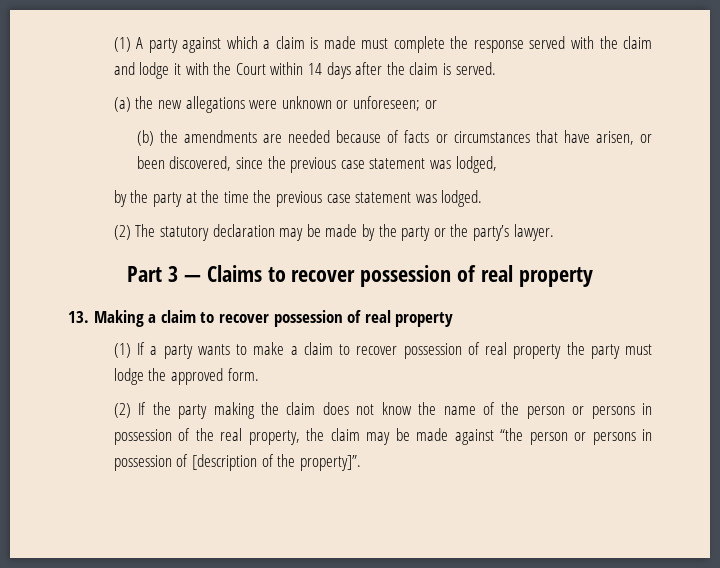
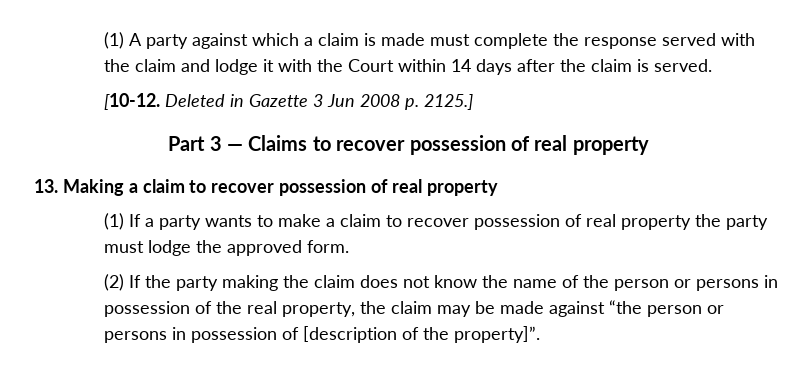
- (a) the new allegations were unknown or unforeseen; or
- (b) the amendments are needed because of facts or circumstances that have arisen, or been discovered, since the previous case statement was lodged,
- by the party at the time the previous case statement was lodged.
- (2) The statutory declaration may be made by the party or the party’s lawyer.
+ [10-12. Deleted in Gazette 3 Jun 2008 p. 2125.]

